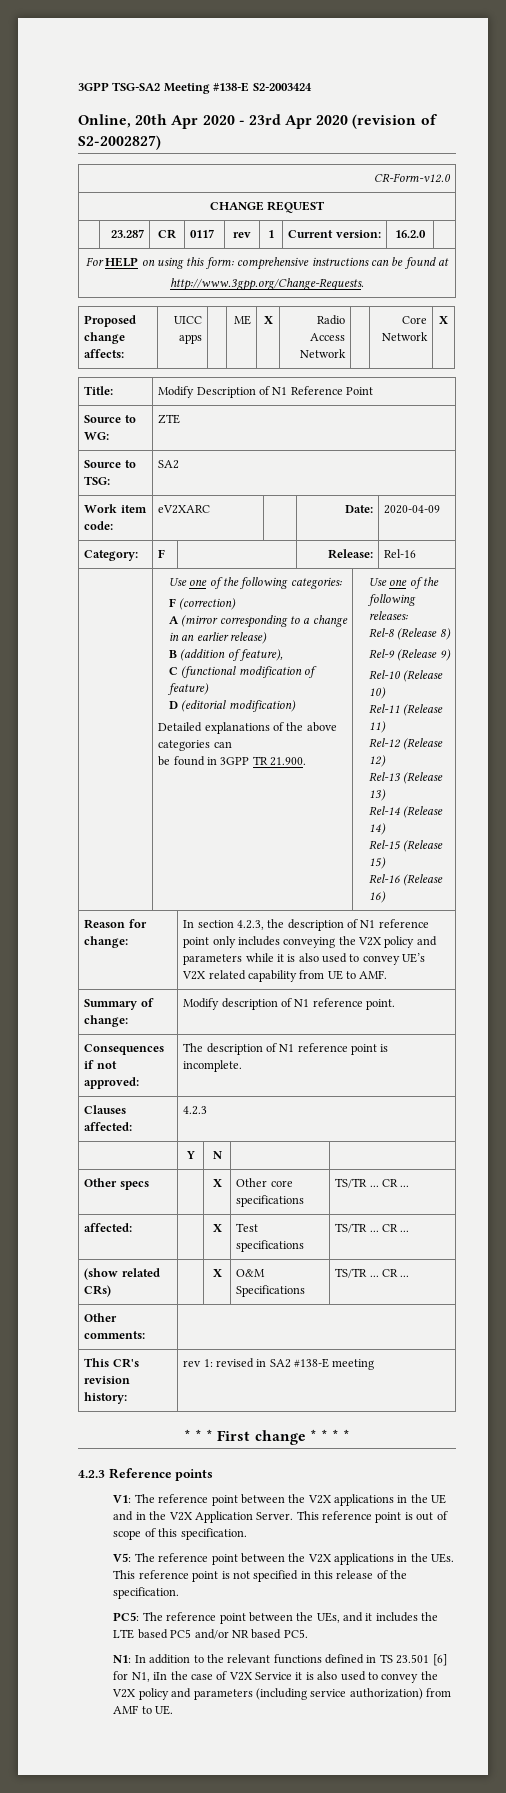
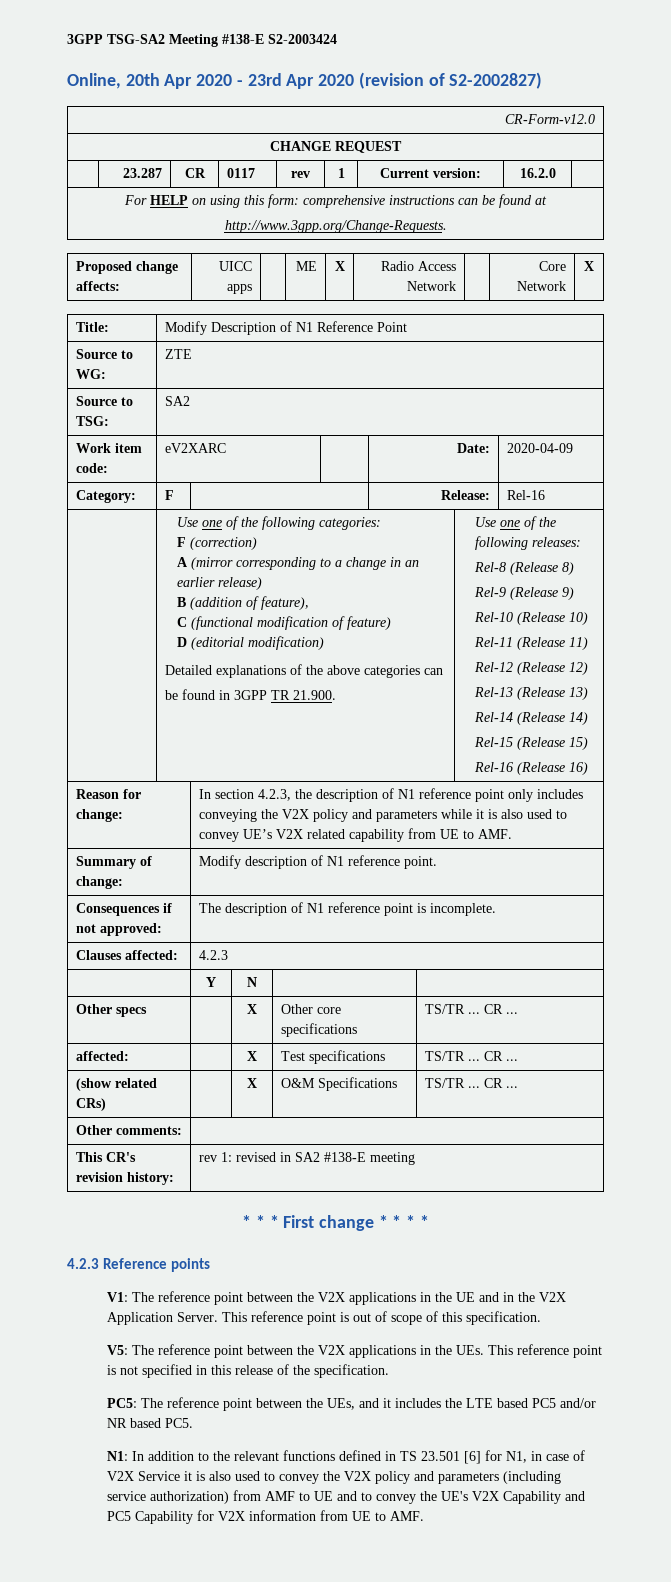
- N1: In addition to the relevant functions defined in TS 23.501 [6] for N1, iIn the case of V2X Service it is also used to convey the V2X policy and parameters (including service authorization) from AMF to UE.
+ N1: In addition to the relevant functions defined in TS 23.501 [6] for N1, in case of V2X Service it is also used to convey the V2X policy and parameters (including service authorization) from AMF to UE and to convey the UE's V2X Capability and PC5 Capability for V2X information from UE to AMF.

